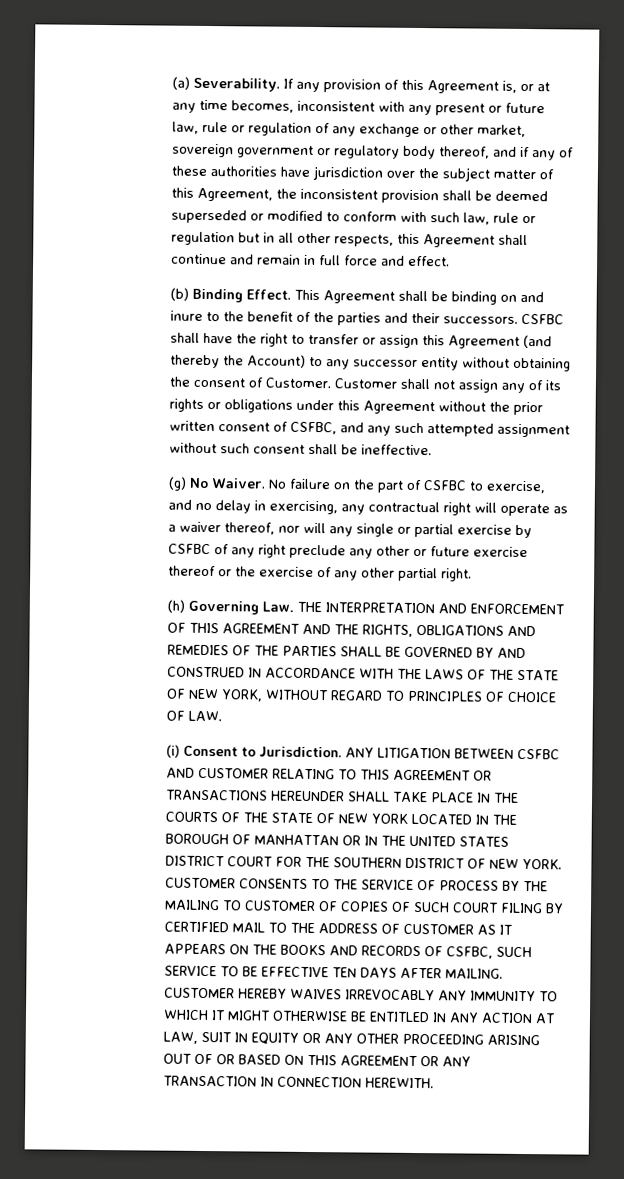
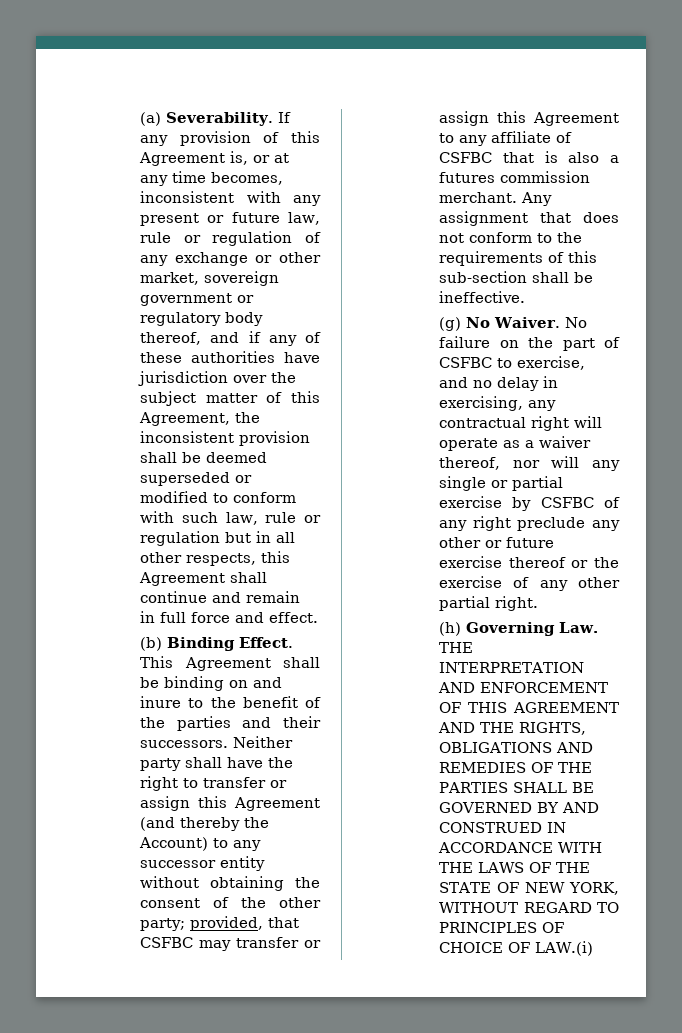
- CSFBC shall have the right to transfer or assign this Agreement (and thereby the Account) to any successor entity without obtaining the consent of Customer. Customer shall not assign any of its rights or obligations under this Agreement without the prior written consent of CSFBC, and any such attempted assignment without such consent shall be ineffective.
+ Neither party shall have the right to transfer or assign this Agreement (and thereby the Account) to any successor entity without obtaining the consent of the other party; provided, that CSFBC may transfer or assign this Agreement to any affiliate of CSFBC that is also a futures commission merchant. Any assignment that does not conform to the requirements of this sub-section shall be ineffective.
- (h) Governing Law. THE INTERPRETATION AND ENFORCEMENT OF THIS AGREEMENT AND THE RIGHTS, OBLIGATIONS AND REMEDIES OF THE PARTIES SHALL BE GOVERNED BY AND CONSTRUED IN ACCORDANCE WITH THE LAWS OF THE STATE OF NEW YORK, WITHOUT REGARD TO PRINCIPLES OF CHOICE OF LAW.
- (i) Consent to Jurisdiction. ANY LITIGATION BETWEEN CSFBC AND CUSTOMER RELATING TO THIS AGREEMENT OR TRANSACTIONS HEREUNDER SHALL TAKE PLACE IN THE COURTS OF THE STATE OF NEW YORK LOCATED IN THE BOROUGH OF MANHATTAN OR IN THE UNITED STATES DISTRICT COURT FOR THE SOUTHERN DISTRICT OF NEW YORK. CUSTOMER CONSENTS TO THE SERVICE OF PROCESS BY THE MAILING TO CUSTOMER OF COPIES OF SUCH COURT FILING BY CERTIFIED MAIL TO THE ADDRESS OF CUSTOMER AS IT APPEARS ON THE BOOKS AND RECORDS OF CSFBC, SUCH SERVICE TO BE EFFECTIVE TEN DAYS AFTER MAILING. CUSTOMER HEREBY WAIVES IRREVOCABLY ANY IMMUNITY TO WHICH IT MIGHT OTHERWISE BE ENTITLED IN ANY ACTION AT LAW, SUIT IN EQUITY OR ANY OTHER PROCEEDING ARISING OUT OF OR BASED ON THIS AGREEMENT OR ANY TRANSACTION IN CONNECTION HEREWITH.
+ (h) Governing Law. THE INTERPRETATION AND ENFORCEMENT OF THIS AGREEMENT AND THE RIGHTS, OBLIGATIONS AND REMEDIES OF THE PARTIES SHALL BE GOVERNED BY AND CONSTRUED IN ACCORDANCE WITH THE LAWS OF THE STATE OF NEW YORK, WITHOUT REGARD TO PRINCIPLES OF CHOICE OF LAW.(i)

